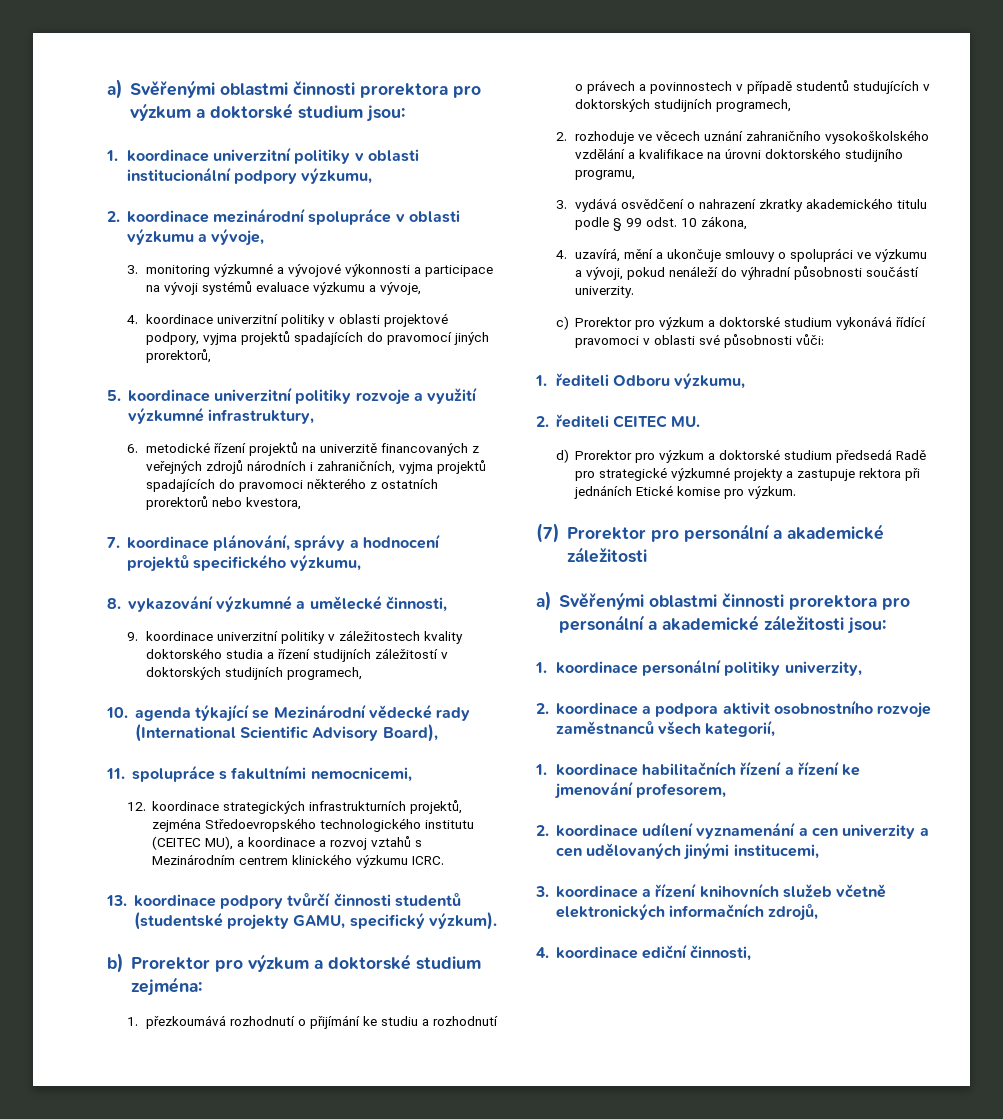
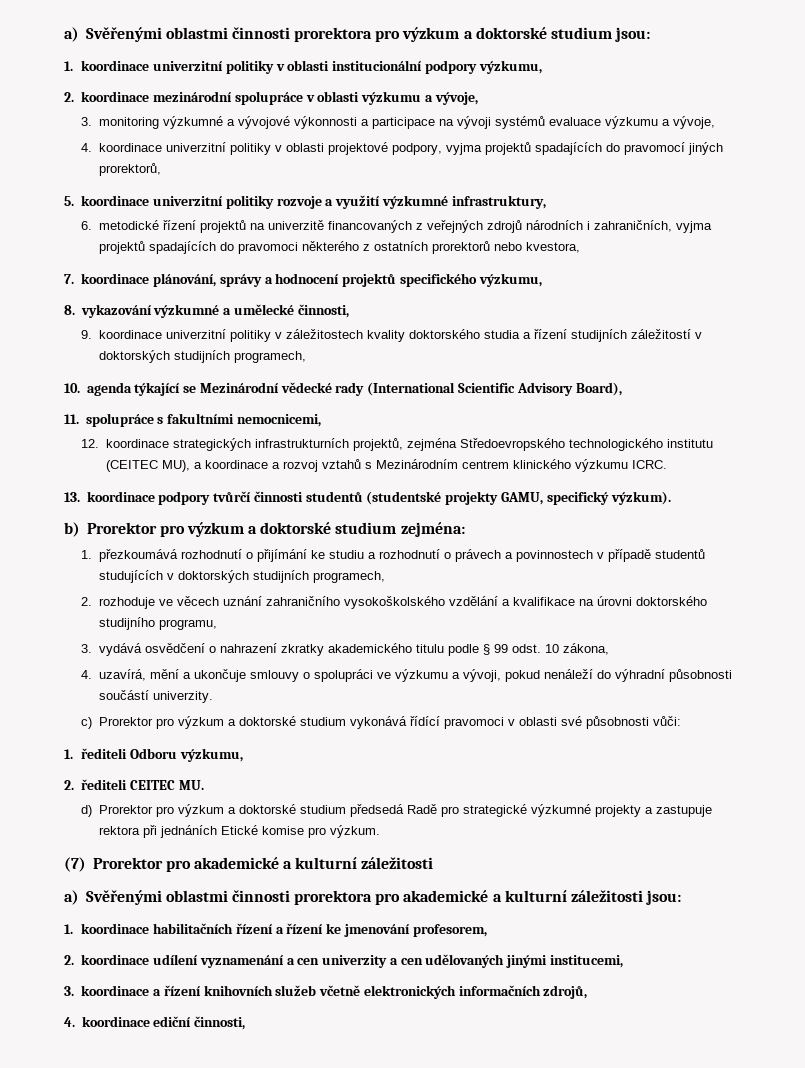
- (7) Prorektor pro personální a akademické záležitosti
+ (7) Prorektor pro akademické a kulturní záležitosti
- a) Svěřenými oblastmi činnosti prorektora pro personální a akademické záležitosti jsou:
+ a) Svěřenými oblastmi činnosti prorektora pro akademické a kulturní záležitosti jsou:
- 1. koordinace personální politiky univerzity,
- 2. koordinace a podpora aktivit osobnostního rozvoje zaměstnanců všech kategorií,

